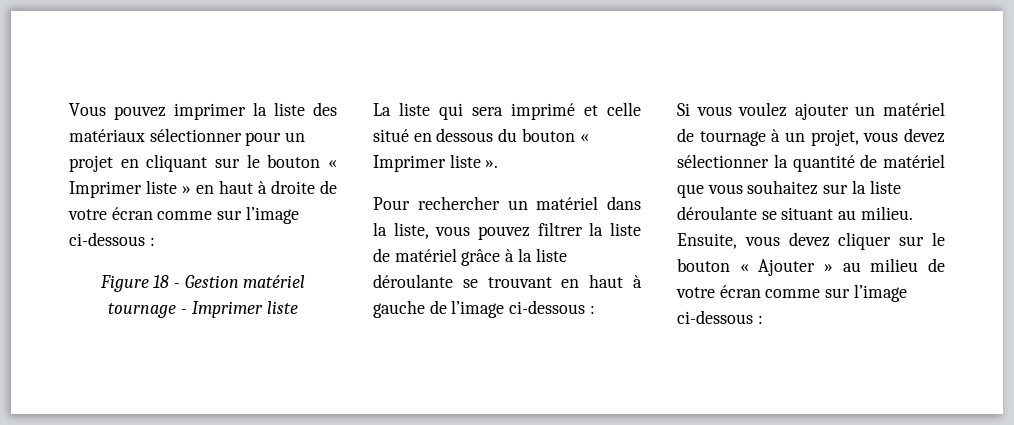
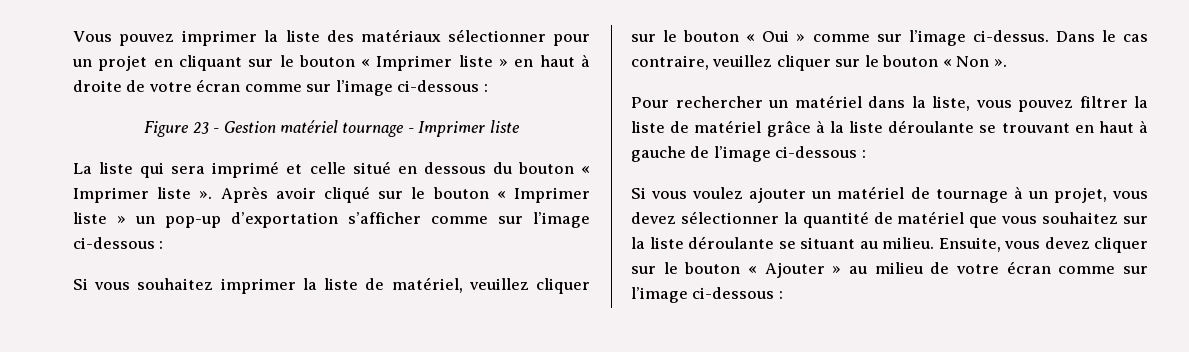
- Figure 18 - Gestion matériel tournage - Imprimer liste
+ Figure 23 - Gestion matériel tournage - Imprimer liste
+ Après avoir cliqué sur le bouton « Imprimer liste » un pop-up d’exportation s’afficher comme sur l’image ci-dessous :
+ Si vous souhaitez imprimer la liste de matériel, veuillez cliquer sur le bouton « Oui » comme sur l’image ci-dessus. Dans le cas contraire, veuillez cliquer sur le bouton « Non ».

